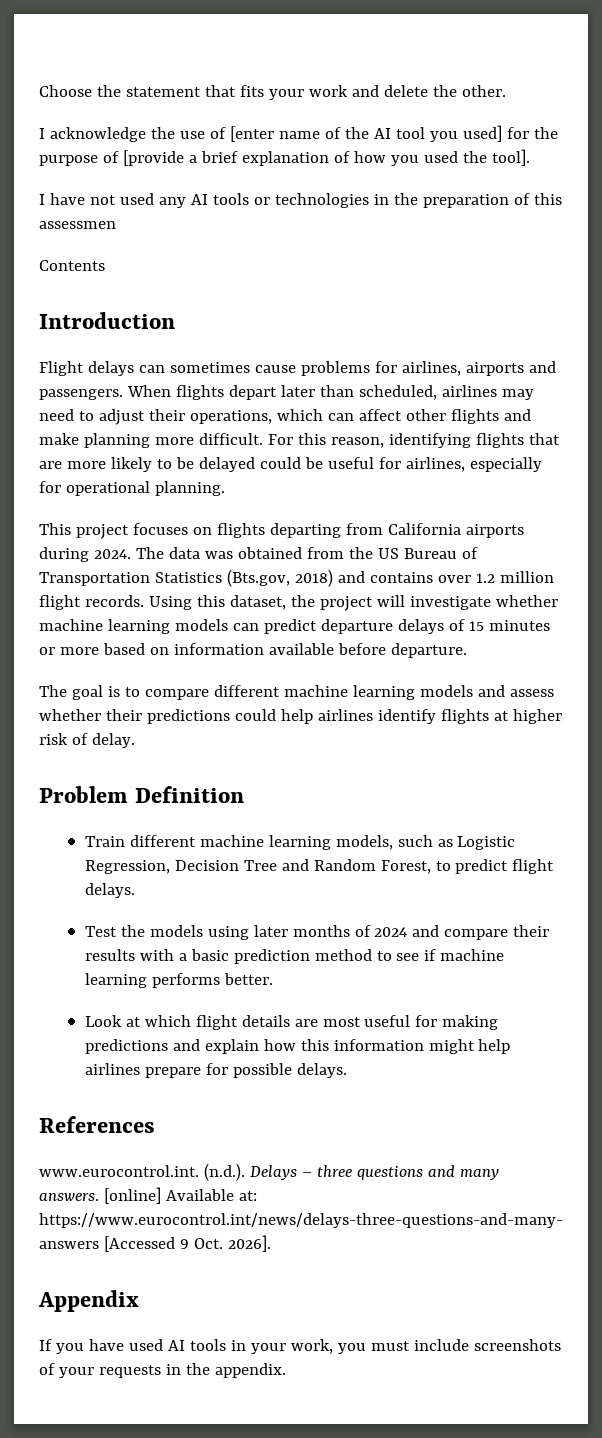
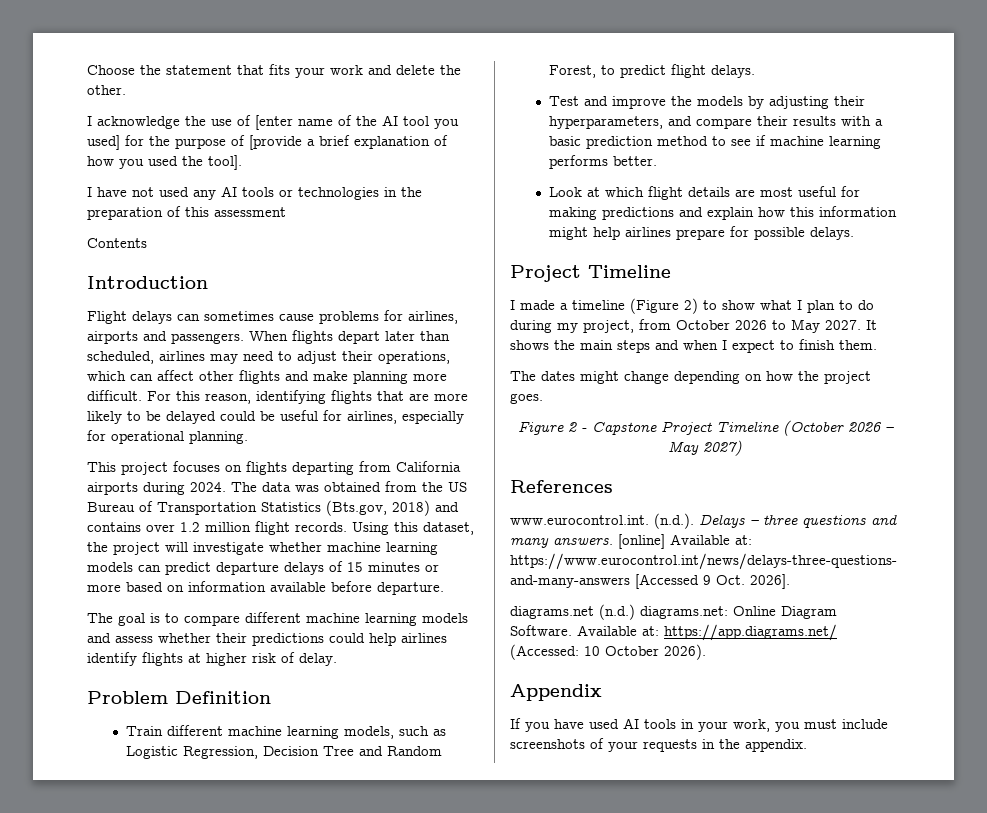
- I have not used any AI tools or technologies in the preparation of this assessmen
+ I have not used any AI tools or technologies in the preparation of this assessment
- Test the models using later months of 2024 and compare their results with a basic prediction method to see if machine learning performs better.
+ Test and improve the models by adjusting their hyperparameters, and compare their results with a basic prediction method to see if machine learning performs better.
  Look at which flight details are most useful for making predictions and explain how this information might help airlines prepare for possible delays.
+ Project Timeline
+ I made a timeline (Figure 2) to show what I plan to do during my project, from October 2026 to May 2027. It shows the main steps and when I expect to finish them.
+ The dates might change depending on how the project goes.
+ Figure 2 - Capstone Project Timeline (October 2026 – May 2027)
+ diagrams.net (n.d.) diagrams.net: Online Diagram Software. Available at: https://app.diagrams.net/ (Accessed: 10 October 2026).

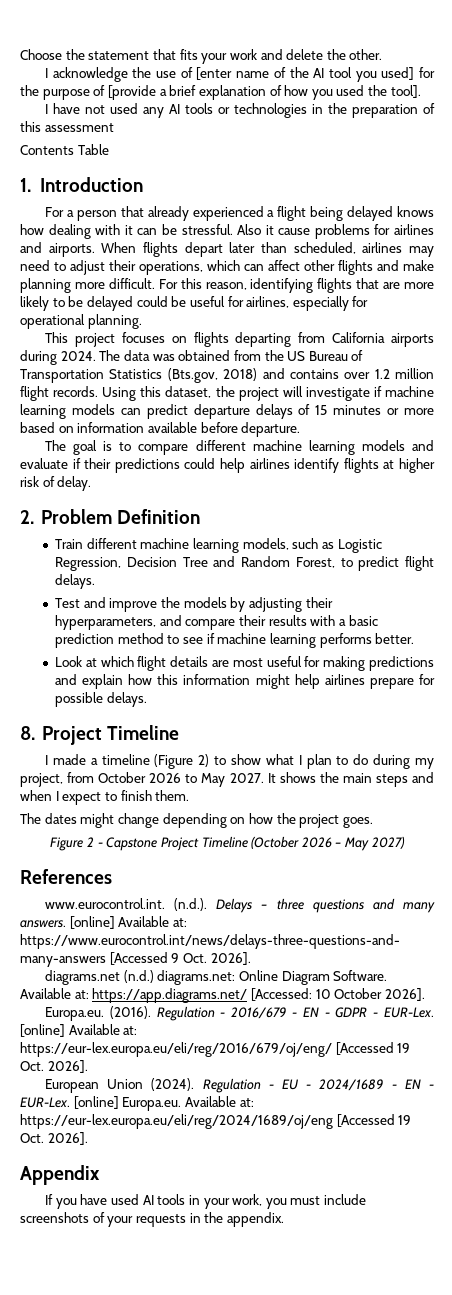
- Contents
- Introduction
+ Contents Table
+ 1. Introduction
- Flight delays can sometimes cause problems for airlines, airports and passengers.
+ For a person that already experienced a flight being delayed knows how dealing with it can be stressful. Also it cause problems for airlines and airports.
- Using this dataset, the project will investigate whether machine learning models can predict departure delays of 15 minutes or more based on information available before departure.
+ Using this dataset, the project will investigate if machine learning models can predict departure delays of 15 minutes or more based on information available before departure.
- The goal is to compare different machine learning models and assess whether their predictions could help airlines identify flights at higher risk of delay.
+ The goal is to compare different machine learning models and evaluate if their predictions could help airlines identify flights at higher risk of delay.
- Problem Definition
+ 2. Problem Definition
  Look at which flight details are most useful for making predictions and explain how this information might help airlines prepare for possible delays.
- Project Timeline
+ 8. Project Timeline
- Available at: https://app.diagrams.net/ (Accessed: 10 October 2026).
+ Available at: https://app.diagrams.net/ [Accessed: 10 October 2026].
+ Europa.eu. (2016). Regulation - 2016/679 - EN - GDPR - EUR-Lex. [online] Available at: https://eur-lex.europa.eu/eli/reg/2016/679/oj/eng/ [Accessed 19 Oct. 2026].
+ European Union (2024). Regulation - EU - 2024/1689 - EN - EUR-Lex. [online] Europa.eu. Available at: https://eur-lex.europa.eu/eli/reg/2024/1689/oj/eng [Accessed 19 Oct. 2026].

